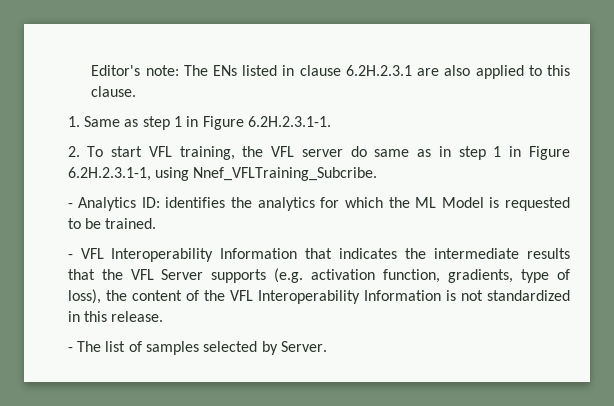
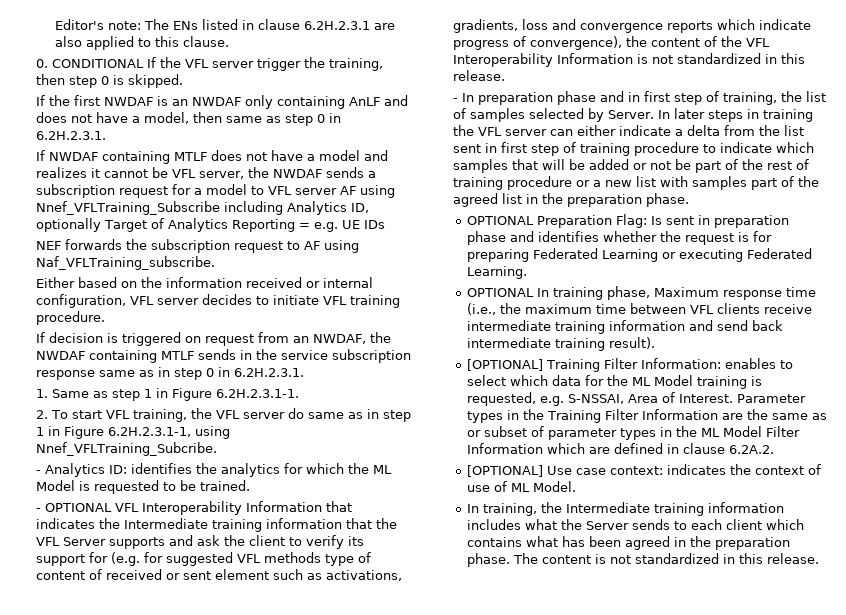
+ 0. CONDITIONAL If the VFL server trigger the training, then step 0 is skipped.
+ If the first NWDAF is an NWDAF only containing AnLF and does not have a model, then same as step 0 in 6.2H.2.3.1.
+ If NWDAF containing MTLF does not have a model and realizes it cannot be VFL server, the NWDAF sends a subscription request for a model to VFL server AF using Nnef_VFLTraining_Subscribe including Analytics ID, optionally Target of Analytics Reporting = e.g. UE IDs
+ NEF forwards the subscription request to AF using Naf_VFLTraining_subscribe.
+ Either based on the information received or internal configuration, VFL server decides to initiate VFL training procedure.
+ If decision is triggered on request from an NWDAF, the NWDAF containing MTLF sends in the service subscription response same as in step 0 in 6.2H.2.3.1.
- - VFL Interoperability Information that indicates the intermediate results that the VFL Server supports (e.g. activation function, gradients, type of loss), the content of the VFL Interoperability Information is not standardized in this release.
+ - OPTIONAL VFL Interoperability Information that indicates the Intermediate training information that the VFL Server supports and ask the client to verify its support for (e.g. for suggested VFL methods type of content of received or sent element such as activations, gradients, loss and convergence reports which indicate progress of convergence), the content of the VFL Interoperability Information is not standardized in this release.
- - The list of samples selected by Server.
+ - In preparation phase and in first step of training, the list of samples selected by Server.
+ In later steps in training the VFL server can either indicate a delta from the list sent in first step of training procedure to indicate which samples that will be added or not be part of the rest of training procedure or a new list with samples part of the agreed list in the preparation phase.
+ OPTIONAL Preparation Flag: Is sent in preparation phase and identifies whether the request is for preparing Federated Learning or executing Federated Learning.
+ OPTIONAL In training phase, Maximum response time (i.e., the maximum time between VFL clients receive intermediate training information and send back intermediate training result).
+ [OPTIONAL] Training Filter Information: enables to select which data for the ML Model training is requested, e.g. S-NSSAI, Area of Interest. Parameter types in the Training Filter Information are the same as or subset of parameter types in the ML Model Filter Information which are defined in clause 6.2A.2.
+ [OPTIONAL] Use case context: indicates the context of use of ML Model.
+ In training, the Intermediate training information includes what the Server sends to each client which contains what has been agreed in the preparation phase. The content is not standardized in this release.

